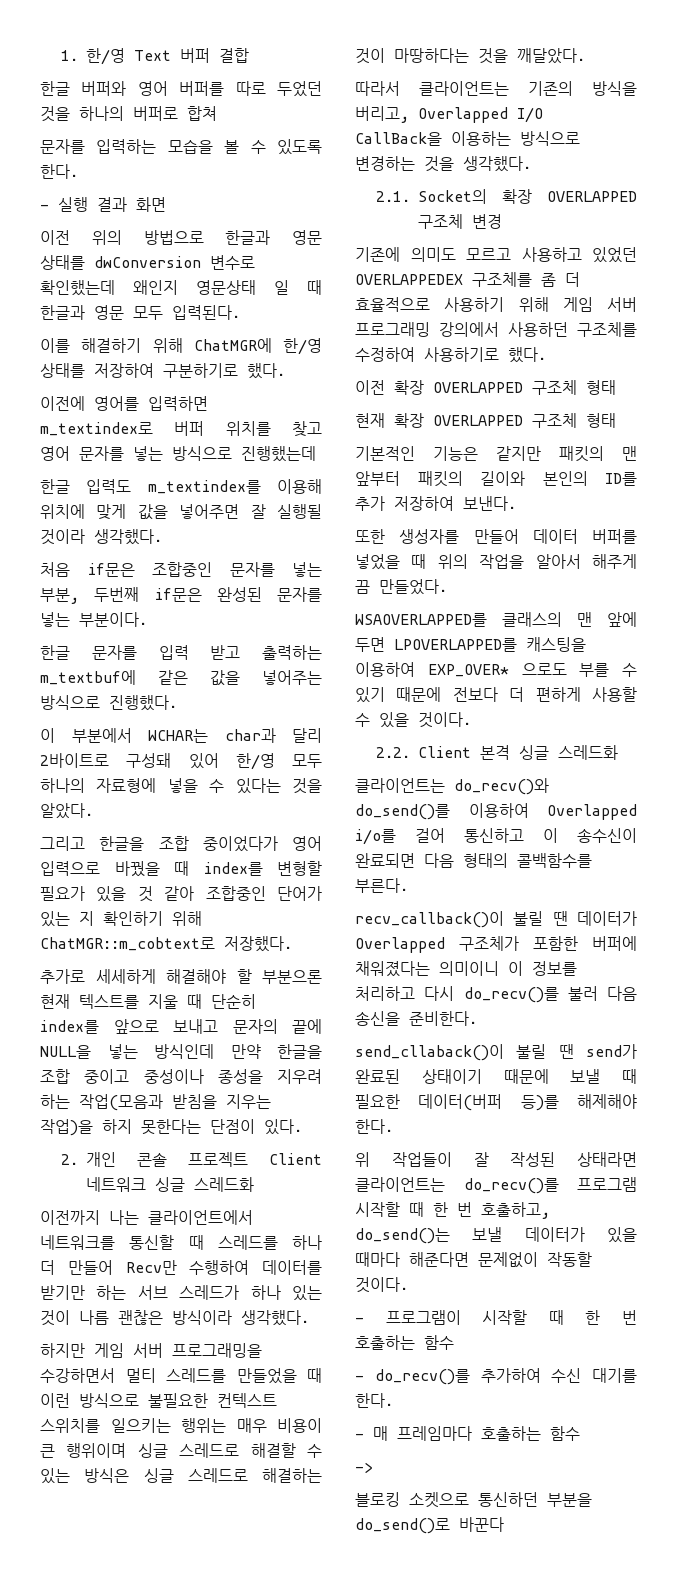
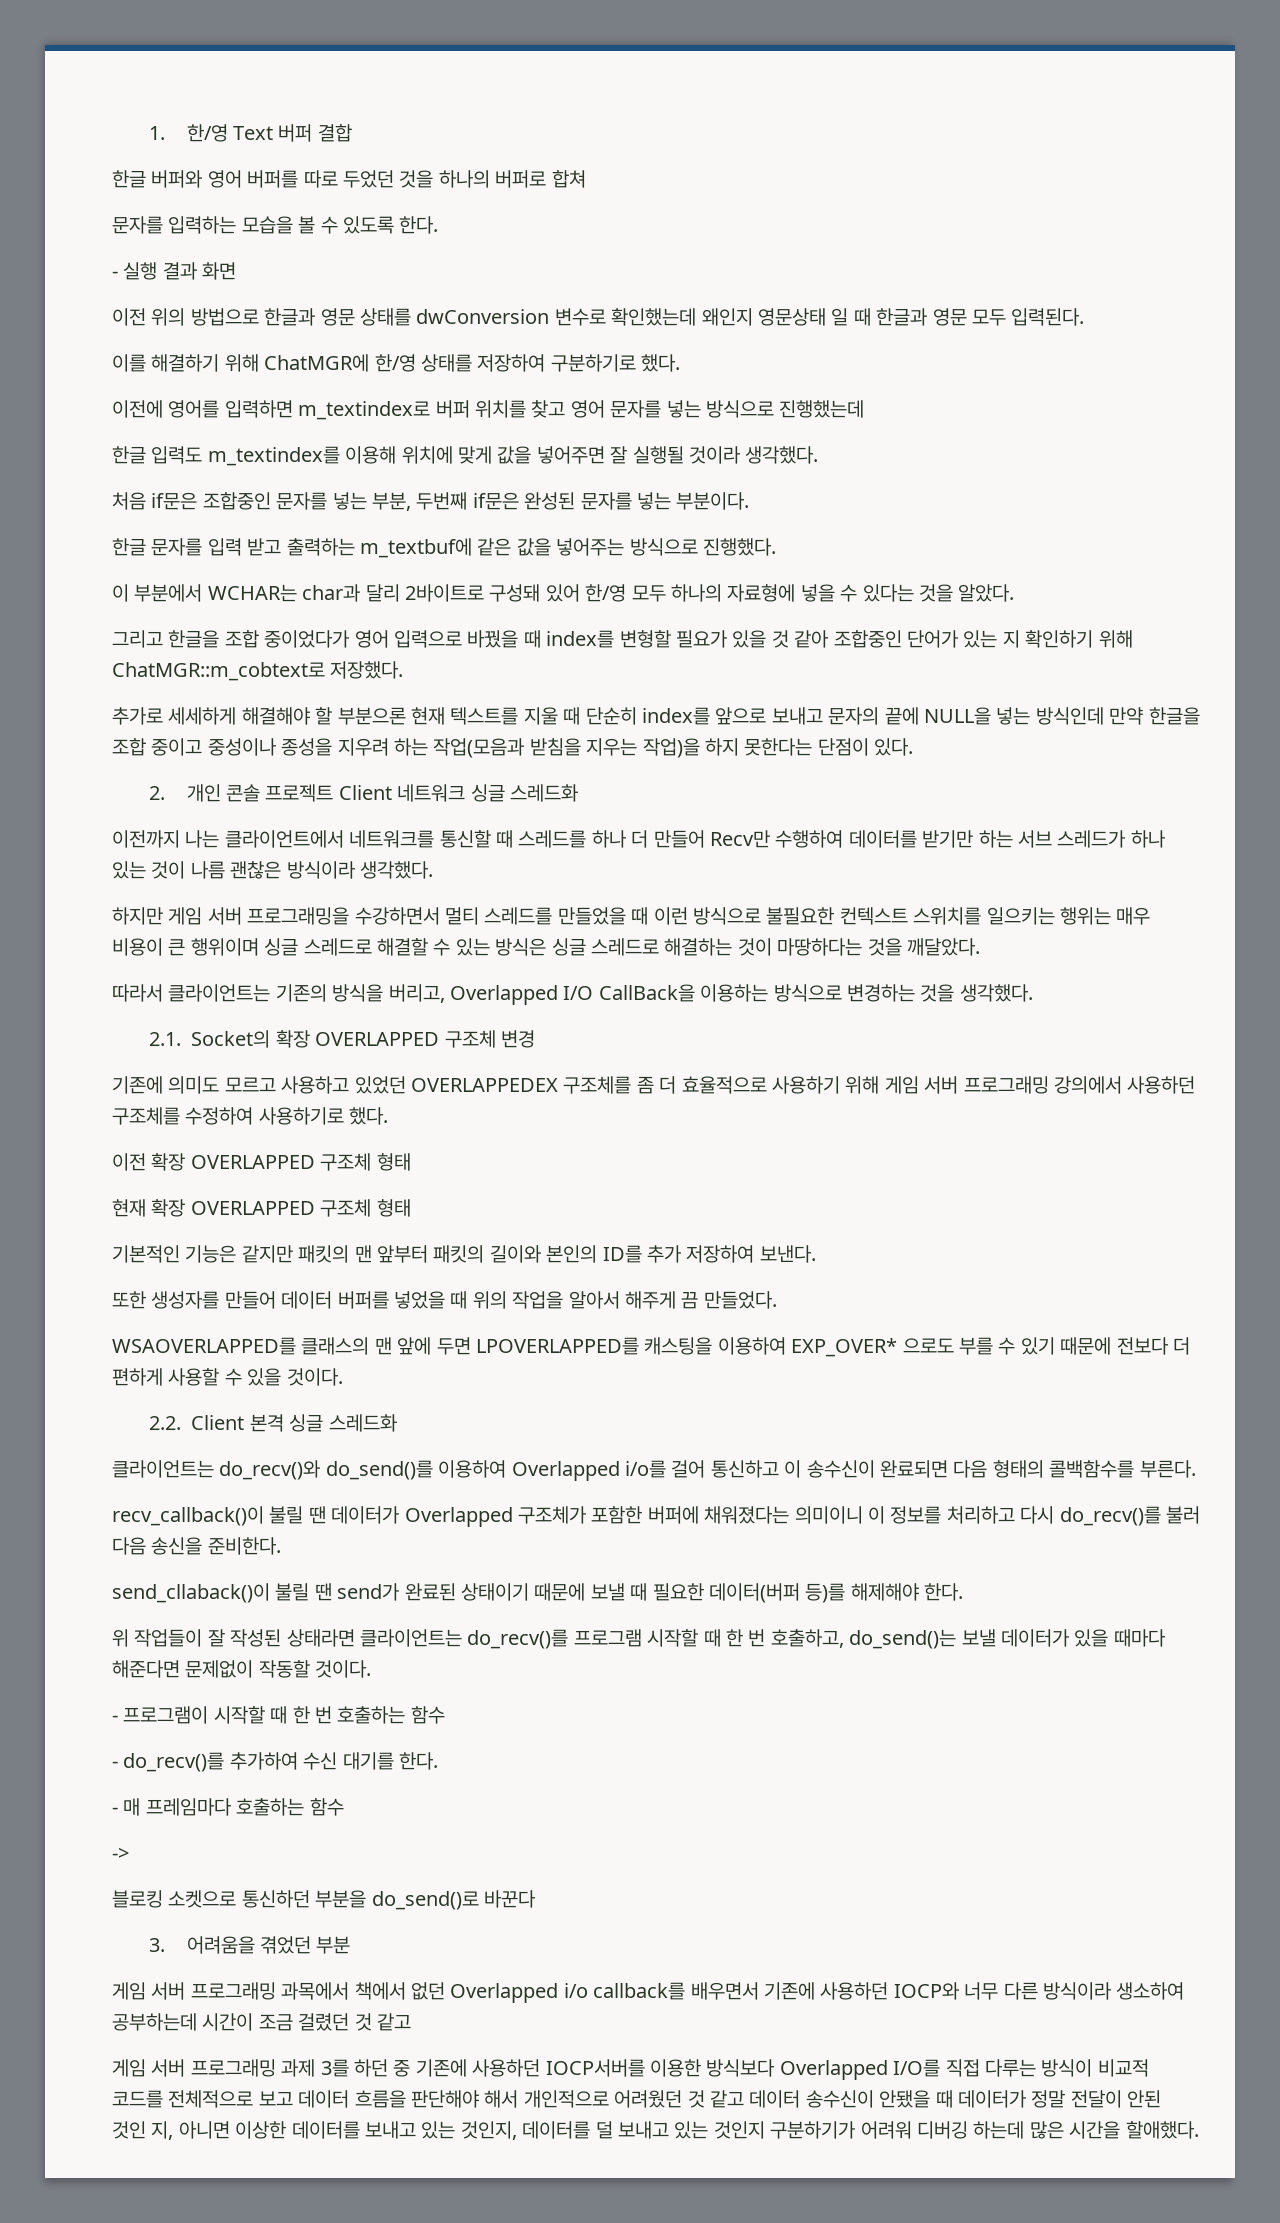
+ 3. 어려움을 겪었던 부분
+ 게임 서버 프로그래밍 과목에서 책에서 없던 Overlapped i/o callback를 배우면서 기존에 사용하던 IOCP와 너무 다른 방식이라 생소하여 공부하는데 시간이 조금 걸렸던 것 같고
+ 게임 서버 프로그래밍 과제 3를 하던 중 기존에 사용하던 IOCP서버를 이용한 방식보다 Overlapped I/O를 직접 다루는 방식이 비교적 코드를 전체적으로 보고 데이터 흐름을 판단해야 해서 개인적으로 어려웠던 것 같고 데이터 송수신이 안됐을 때 데이터가 정말 전달이 안된 것인 지, 아니면 이상한 데이터를 보내고 있는 것인지, 데이터를 덜 보내고 있는 것인지 구분하기가 어려워 디버깅 하는데 많은 시간을 할애했다.

